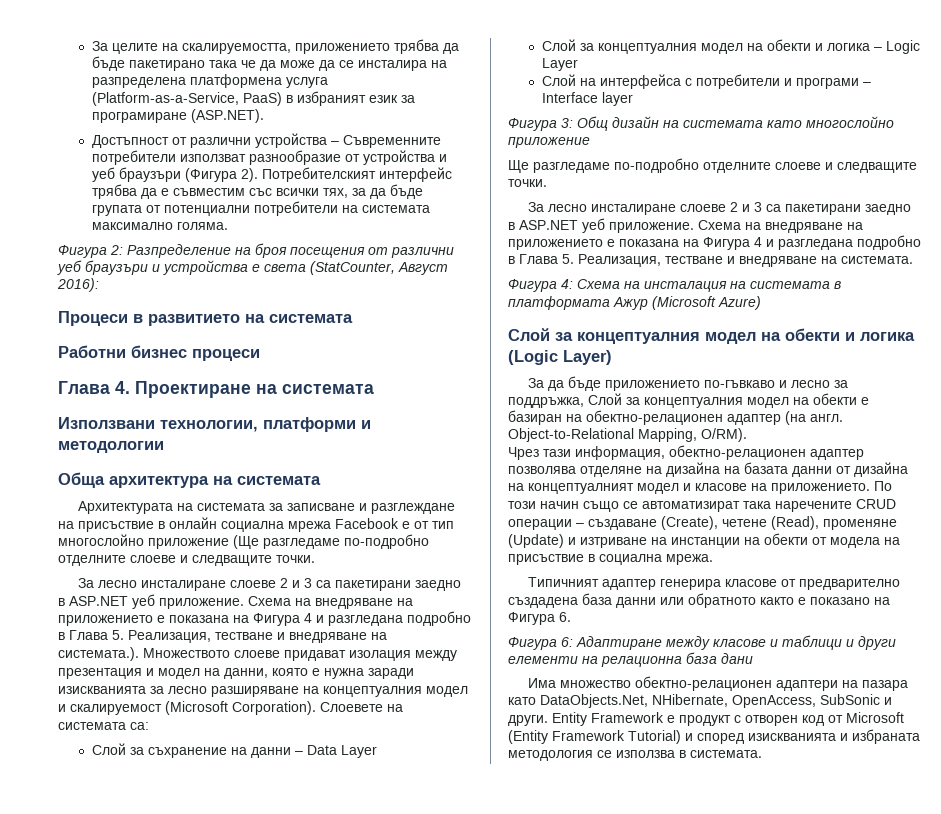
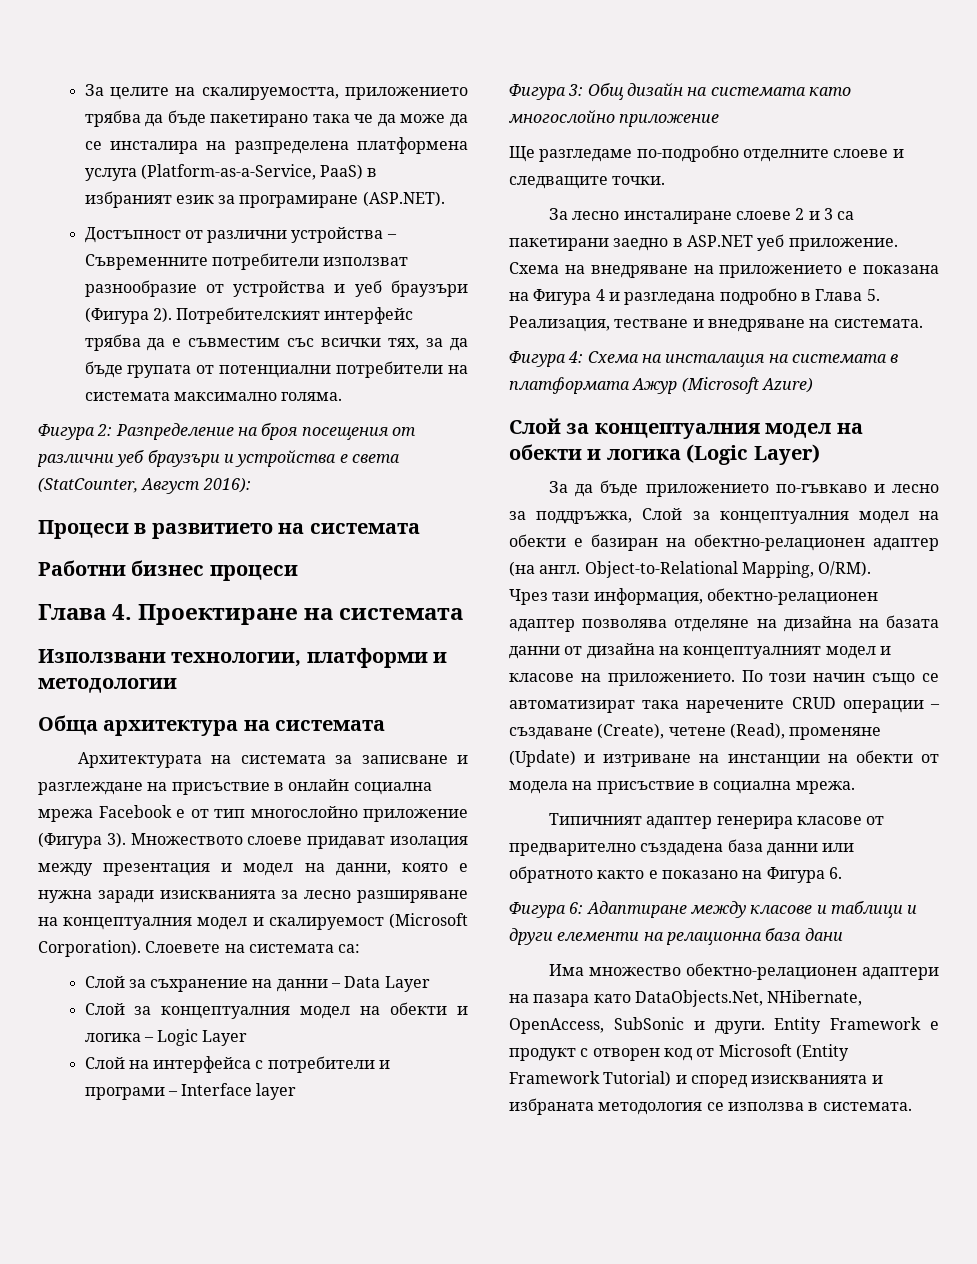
- Архитектурата на системата за записване и разглеждане на присъствие в онлайн социална мрежа Facebook e от тип многослойно приложение (Ще разгледаме по-подробно отделните слоеве и следващите точки.
- За лесно инсталиране слоеве 2 и 3 са пакетирани заедно в ASP.NET уеб приложение. Схема на внедряване на приложението е показана на Фигура 4 и разгледана подробно в Глава 5. Реализация, тестване и внедряване на системата.). Множеството слоеве придават изолация между презентация и модел на данни, която е нужна заради изискванията за лесно разширяване на концептуалния модел и скалируемост (Microsoft Corporation).
+ Архитектурата на системата за записване и разглеждане на присъствие в онлайн социална мрежа Facebook e от тип многослойно приложение (Фигура 3). Множеството слоеве придават изолация между презентация и модел на данни, която е нужна заради изискванията за лесно разширяване на концептуалния модел и скалируемост (Microsoft Corporation).

